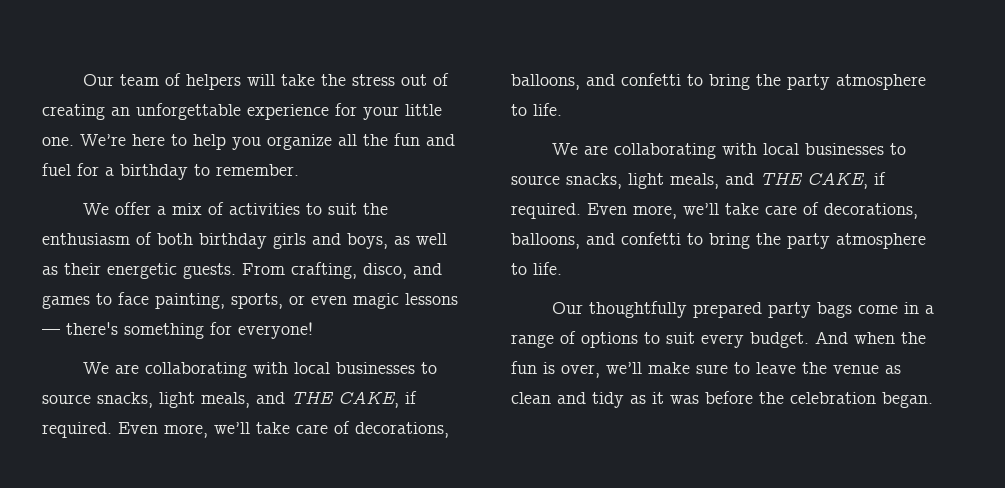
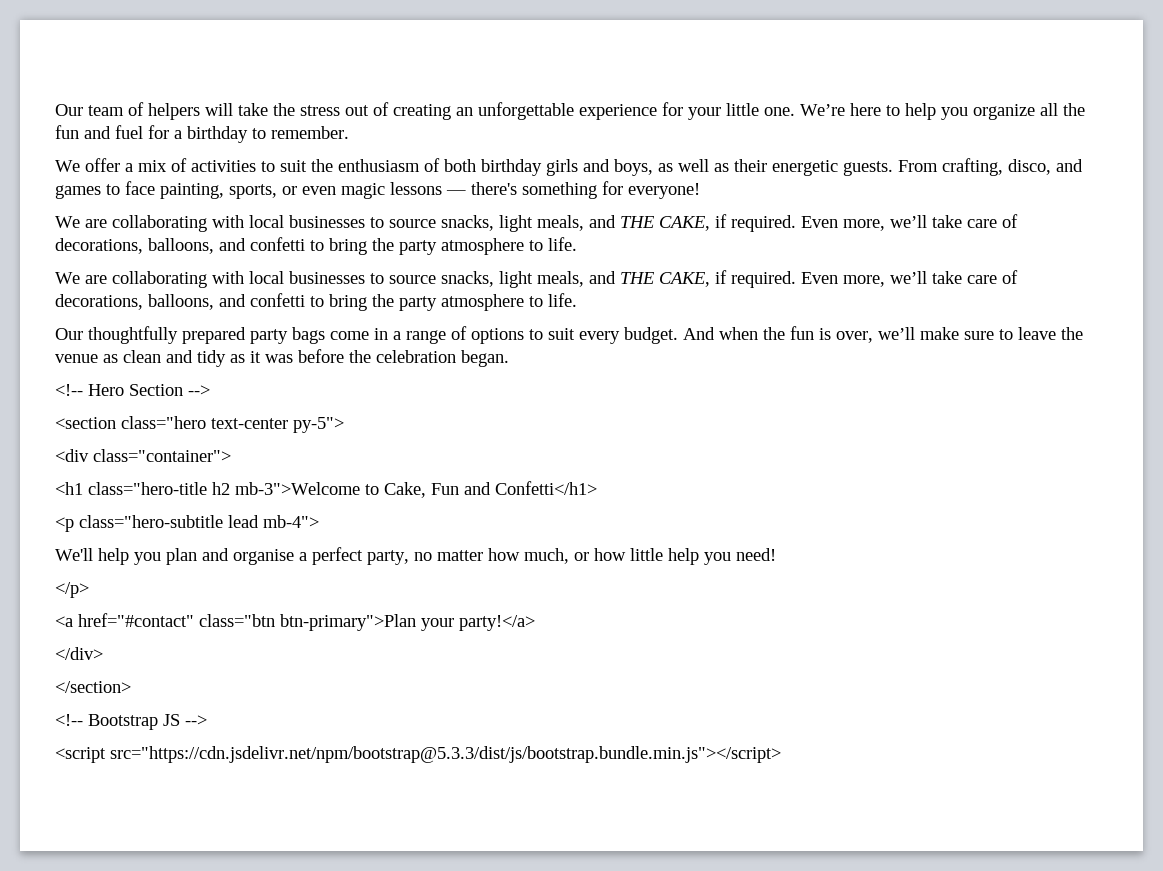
+ <!-- Hero Section -->
+ <section class="hero text-center py-5">
+ <div class="container">
+ <h1 class="hero-title h2 mb-3">Welcome to Cake, Fun and Confetti</h1>
+ <p class="hero-subtitle lead mb-4">
+ We'll help you plan and organise a perfect party, no matter how much, or how little help you need!
+ </p>
+ <a href="#contact" class="btn btn-primary">Plan your party!</a>
+ </div>
+ </section>
+ <!-- Bootstrap JS -->
+ <script src="https://cdn.jsdelivr.net/npm/bootstrap@5.3.3/dist/js/bootstrap.bundle.min.js"></script>

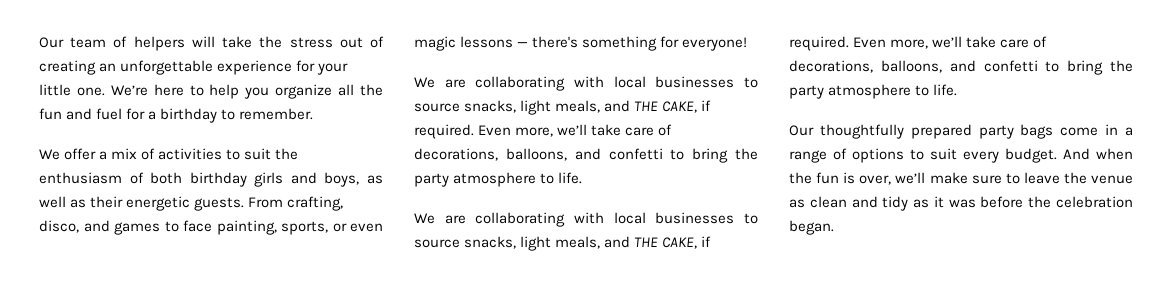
- <!-- Hero Section -->
- <section class="hero text-center py-5">
- <div class="container">
- <h1 class="hero-title h2 mb-3">Welcome to Cake, Fun and Confetti</h1>
- <p class="hero-subtitle lead mb-4">
- We'll help you plan and organise a perfect party, no matter how much, or how little help you need!
- </p>
- <a href="#contact" class="btn btn-primary">Plan your party!</a>
- </div>
- </section>
- <!-- Bootstrap JS -->
- <script src="https://cdn.jsdelivr.net/npm/bootstrap@5.3.3/dist/js/bootstrap.bundle.min.js"></script>

